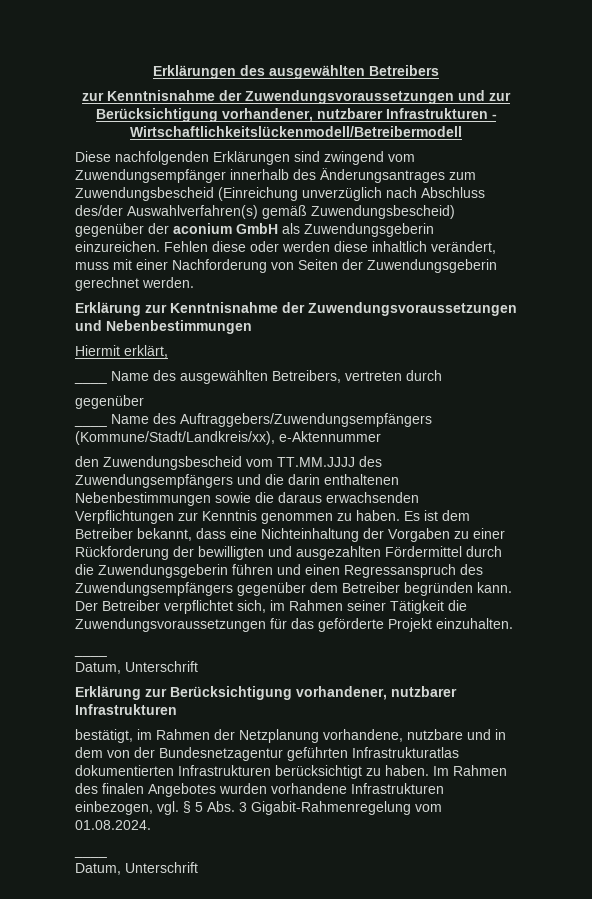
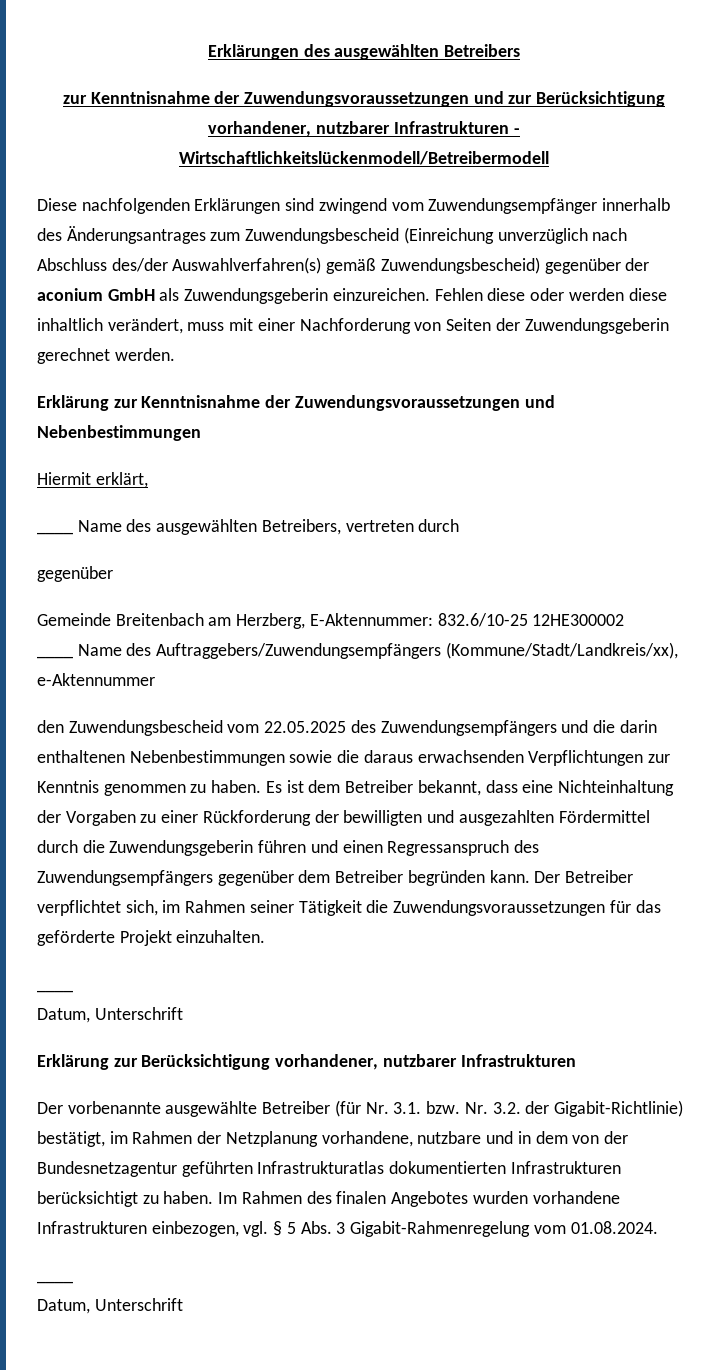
+ Gemeinde Breitenbach am Herzberg, E-Aktennummer: 832.6/10-25 12HE300002
- den Zuwendungsbescheid vom TT.MM.JJJJ des Zuwendungsempfängers und die darin enthaltenen Nebenbestimmungen sowie die daraus erwachsenden Verpflichtungen zur Kenntnis genommen zu haben.
+ den Zuwendungsbescheid vom 22.05.2025 des Zuwendungsempfängers und die darin enthaltenen Nebenbestimmungen sowie die daraus erwachsenden Verpflichtungen zur Kenntnis genommen zu haben.
- bestätigt, im Rahmen der Netzplanung vorhandene, nutzbare und in dem von der Bundesnetzagentur geführten Infrastrukturatlas dokumentierten Infrastrukturen berücksichtigt zu haben.
+ Der vorbenannte ausgewählte Betreiber (für Nr. 3.1. bzw. Nr. 3.2. der Gigabit-Richtlinie) bestätigt, im Rahmen der Netzplanung vorhandene, nutzbare und in dem von der Bundesnetzagentur geführten Infrastrukturatlas dokumentierten Infrastrukturen berücksichtigt zu haben.

